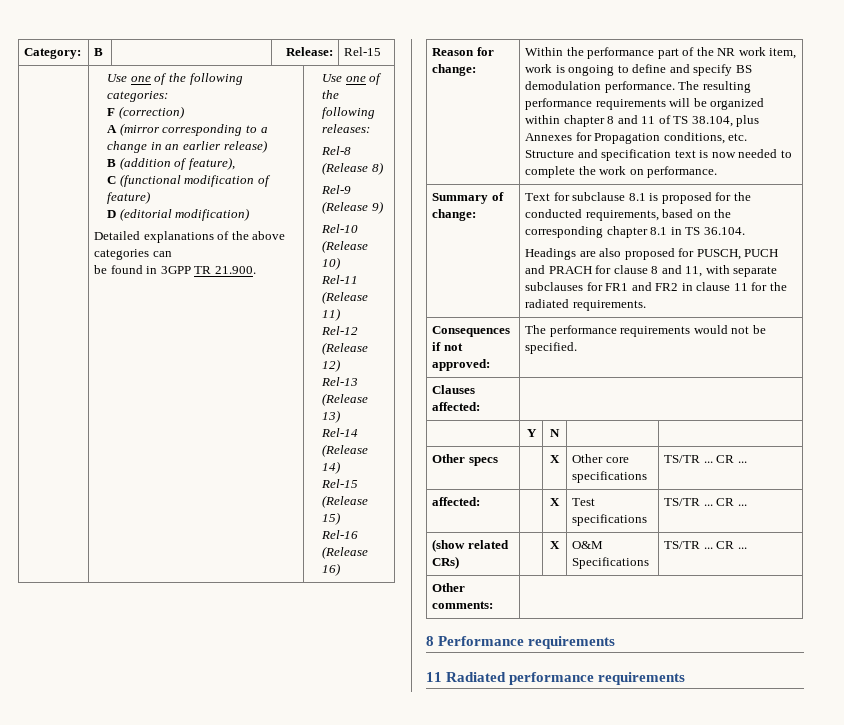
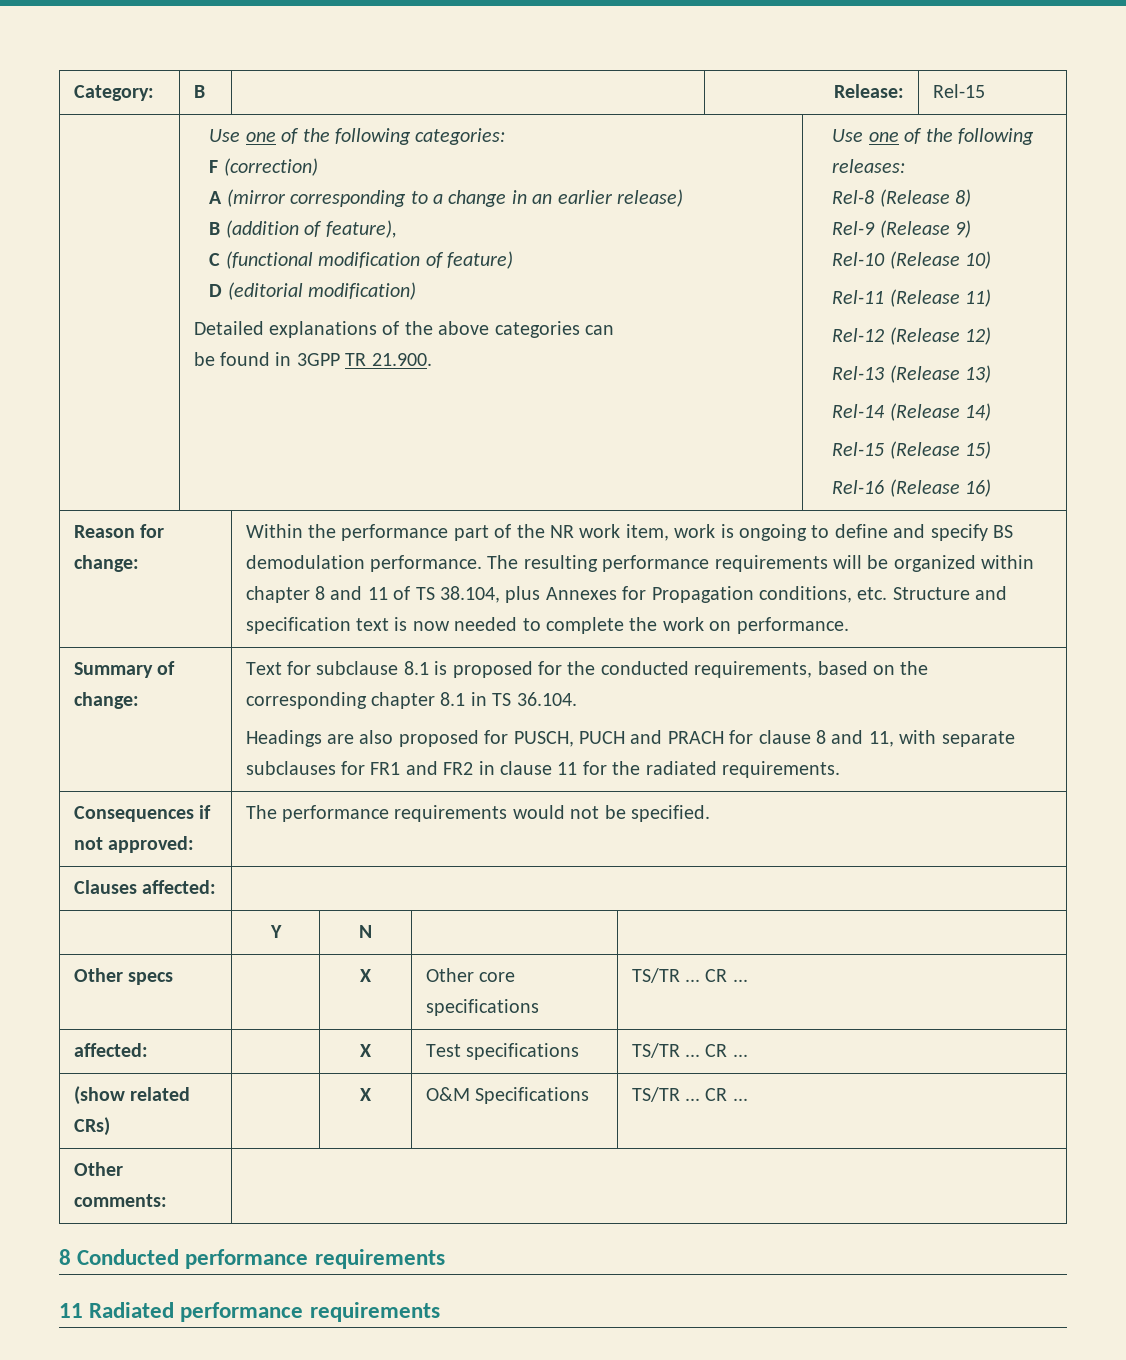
- 8 Performance requirements
+ 8 Conducted performance requirements

